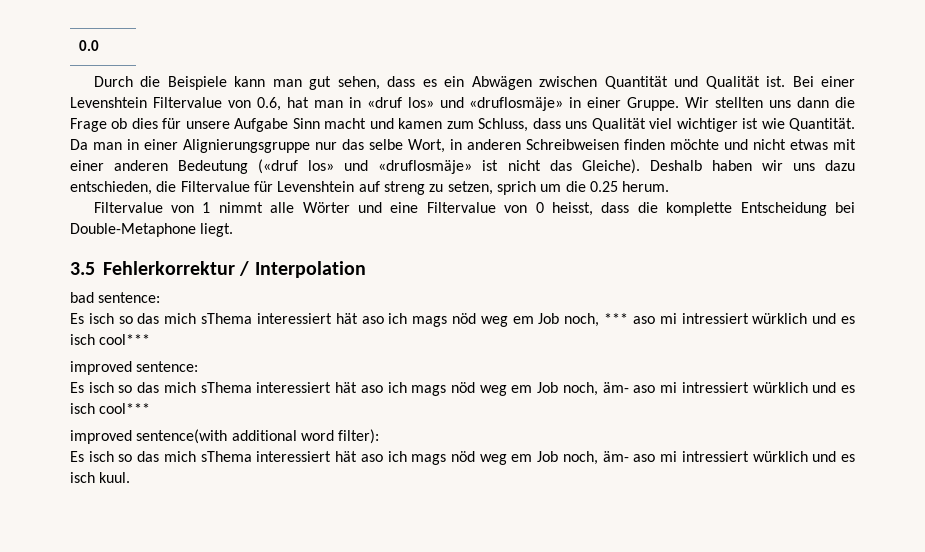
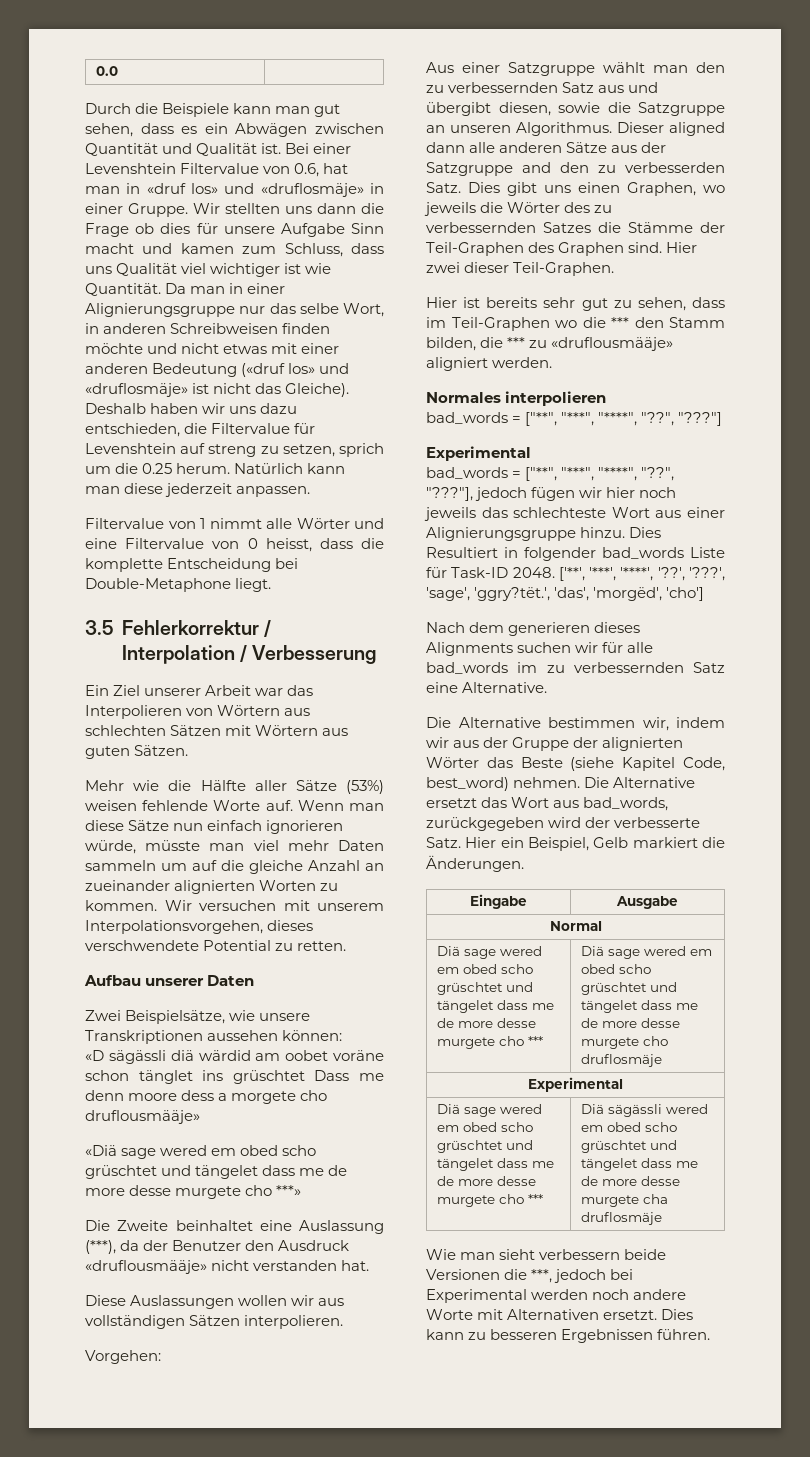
+ Natürlich kann man diese jederzeit anpassen.
- 3.5 Fehlerkorrektur / Interpolation
- bad sentence:
- Es isch so das mich sThema interessiert hät aso ich mags nöd weg em Job noch, *** aso mi intressiert würklich und es isch cool***
- improved sentence:
- Es isch so das mich sThema interessiert hät aso ich mags nöd weg em Job noch, äm- aso mi intressiert würklich und es isch cool***
- improved sentence(with additional word filter):
- Es isch so das mich sThema interessiert hät aso ich mags nöd weg em Job noch, äm- aso mi intressiert würklich und es isch kuul.
+ 3.5 Fehlerkorrektur / Interpolation / Verbesserung
+ Ein Ziel unserer Arbeit war das Interpolieren von Wörtern aus schlechten Sätzen mit Wörtern aus guten Sätzen.
+ Mehr wie die Hälfte aller Sätze (53%) weisen fehlende Worte auf. Wenn man diese Sätze nun einfach ignorieren würde, müsste man viel mehr Daten sammeln um auf die gleiche Anzahl an zueinander alignierten Worten zu kommen. Wir versuchen mit unserem Interpolationsvorgehen, dieses verschwendete Potential zu retten.
+ Aufbau unserer Daten
+ Zwei Beispielsätze, wie unsere Transkriptionen aussehen können:
+ «D sägässli diä wärdid am oobet voräne schon tänglet ins grüschtet Dass me denn moore dess a morgete cho druflousmääje»
+ «Diä sage wered em obed scho grüschtet und tängelet dass me de more desse murgete cho ***»
+ Die Zweite beinhaltet eine Auslassung (***), da der Benutzer den Ausdruck «druflousmääje» nicht verstanden hat.
+ Diese Auslassungen wollen wir aus vollständigen Sätzen interpolieren.
+ Vorgehen:
+ Aus einer Satzgruppe wählt man den zu verbessernden Satz aus und übergibt diesen, sowie die Satzgruppe an unseren Algorithmus. Dieser aligned dann alle anderen Sätze aus der Satzgruppe and den zu verbesserden Satz. Dies gibt uns einen Graphen, wo jeweils die Wörter des zu verbessernden Satzes die Stämme der Teil-Graphen des Graphen sind. Hier zwei dieser Teil-Graphen.
+ Hier ist bereits sehr gut zu sehen, dass im Teil-Graphen wo die *** den Stamm bilden, die *** zu «druflousmääje» aligniert werden.
+ Normales interpolieren
+ bad_words = ["**", "***", "****", "??", "???"]
+ Experimental
+ bad_words = ["**", "***", "****", "??", "???"], jedoch fügen wir hier noch jeweils das schlechteste Wort aus einer Alignierungsgruppe hinzu. Dies Resultiert in folgender bad_words Liste für Task-ID 2048. ['**', '***', '****', '??', '???', 'sage', 'ggry?tët.', 'das', 'morgëd', 'cho']
+ Nach dem generieren dieses Alignments suchen wir für alle bad_words im zu verbessernden Satz eine Alternative.
+ Die Alternative bestimmen wir, indem wir aus der Gruppe der alignierten Wörter das Beste (siehe Kapitel Code, best_word) nehmen. Die Alternative ersetzt das Wort aus bad_words, zurückgegeben wird der verbesserte Satz. Hier ein Beispiel, Gelb markiert die Änderungen.
+ Eingabe | Ausgabe
+ Normal
+ Diä sage wered em obed scho grüschtet und tängelet dass me de more desse murgete cho *** | Diä sage wered em obed scho grüschtet und tängelet dass me de more desse murgete cho druflosmäje
+ Experimental
+ Diä sage wered em obed scho grüschtet und tängelet dass me de more desse murgete cho *** | Diä sägässli wered em obed scho grüschtet und tängelet dass me de more desse murgete cha druflosmäje
+ Wie man sieht verbessern beide Versionen die ***, jedoch bei Experimental werden noch andere Worte mit Alternativen ersetzt. Dies kann zu besseren Ergebnissen führen.

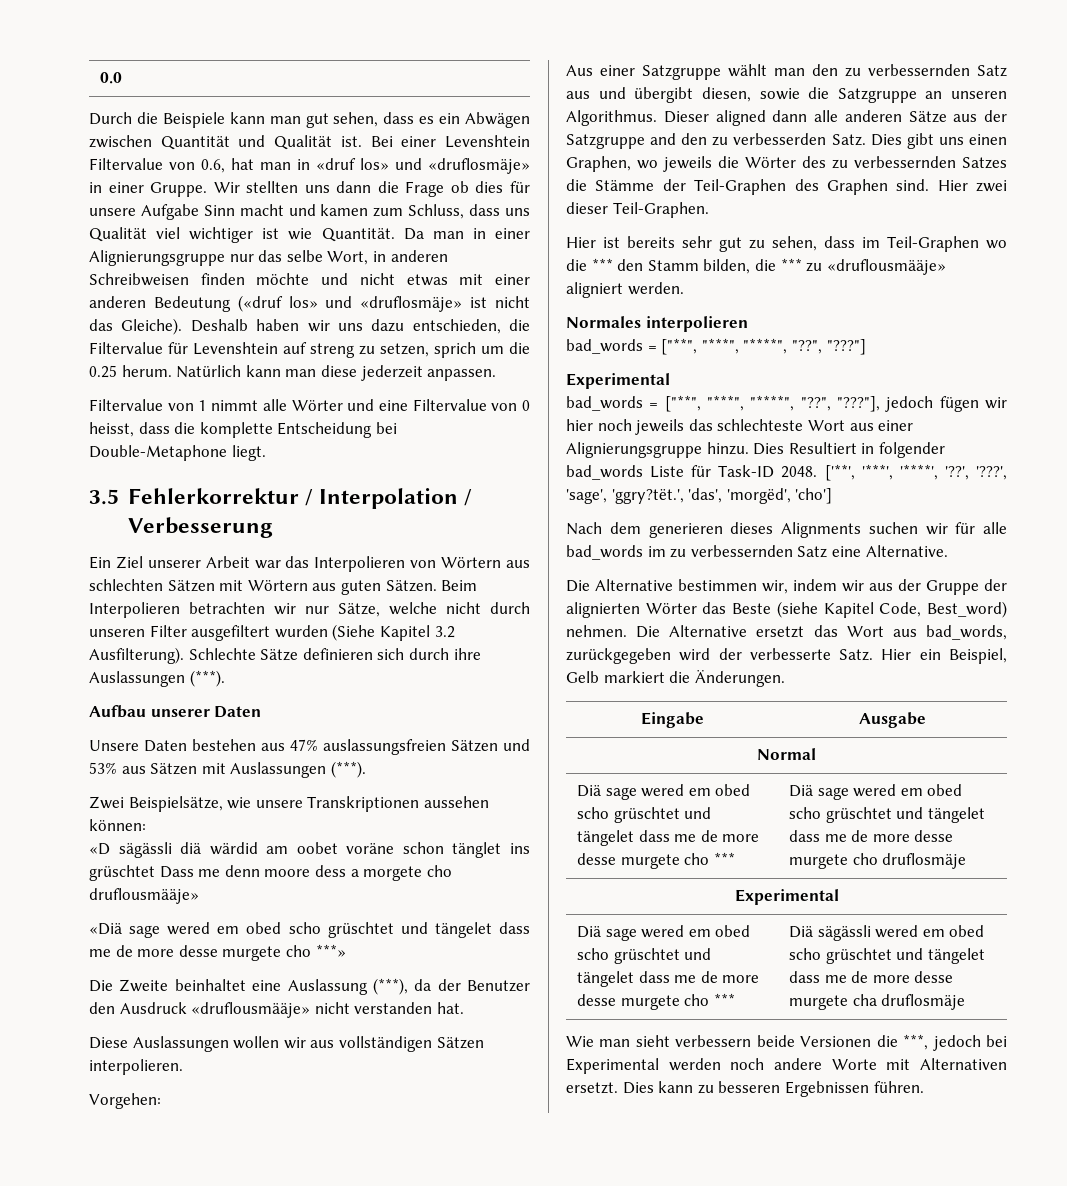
- Ein Ziel unserer Arbeit war das Interpolieren von Wörtern aus schlechten Sätzen mit Wörtern aus guten Sätzen.
- Mehr wie die Hälfte aller Sätze (53%) weisen fehlende Worte auf. Wenn man diese Sätze nun einfach ignorieren würde, müsste man viel mehr Daten sammeln um auf die gleiche Anzahl an zueinander alignierten Worten zu kommen. Wir versuchen mit unserem Interpolationsvorgehen, dieses verschwendete Potential zu retten.
+ Ein Ziel unserer Arbeit war das Interpolieren von Wörtern aus schlechten Sätzen mit Wörtern aus guten Sätzen. Beim Interpolieren betrachten wir nur Sätze, welche nicht durch unseren Filter ausgefiltert wurden (Siehe Kapitel 3.2 Ausfilterung). Schlechte Sätze definieren sich durch ihre Auslassungen (***).
  Aufbau unserer Daten
+ Unsere Daten bestehen aus 47% auslassungsfreien Sätzen und 53% aus Sätzen mit Auslassungen (***).
- Die Alternative bestimmen wir, indem wir aus der Gruppe der alignierten Wörter das Beste (siehe Kapitel Code, best_word) nehmen.
+ Die Alternative bestimmen wir, indem wir aus der Gruppe der alignierten Wörter das Beste (siehe Kapitel Code, Best_word) nehmen.

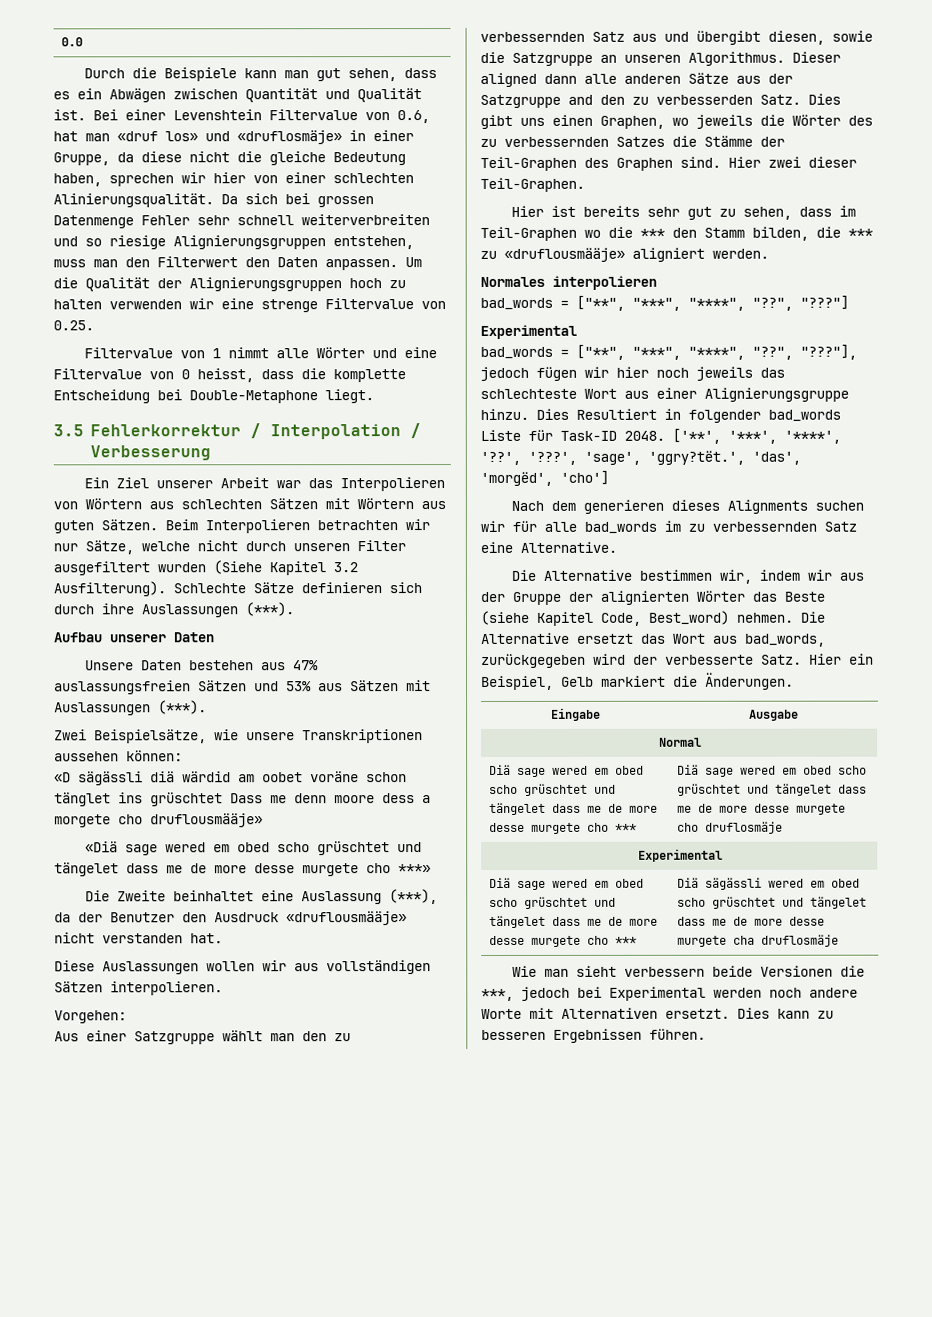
- Bei einer Levenshtein Filtervalue von 0.6, hat man in «druf los» und «druflosmäje» in einer Gruppe. Wir stellten uns dann die Frage ob dies für unsere Aufgabe Sinn macht und kamen zum Schluss, dass uns Qualität viel wichtiger ist wie Quantität. Da man in einer Alignierungsgruppe nur das selbe Wort, in anderen Schreibweisen finden möchte und nicht etwas mit einer anderen Bedeutung («druf los» und «druflosmäje» ist nicht das Gleiche). Deshalb haben wir uns dazu entschieden, die Filtervalue für Levenshtein auf streng zu setzen, sprich um die 0.25 herum. Natürlich kann man diese jederzeit anpassen.
+ Bei einer Levenshtein Filtervalue von 0.6, hat man «druf los» und «druflosmäje» in einer Gruppe, da diese nicht die gleiche Bedeutung haben, sprechen wir hier von einer schlechten Alinierungsqualität. Da sich bei grossen Datenmenge Fehler sehr schnell weiterverbreiten und so riesige Alignierungsgruppen entstehen, muss man den Filterwert den Daten anpassen. Um die Qualität der Alignierungsgruppen hoch zu halten verwenden wir eine strenge Filtervalue von 0.25.

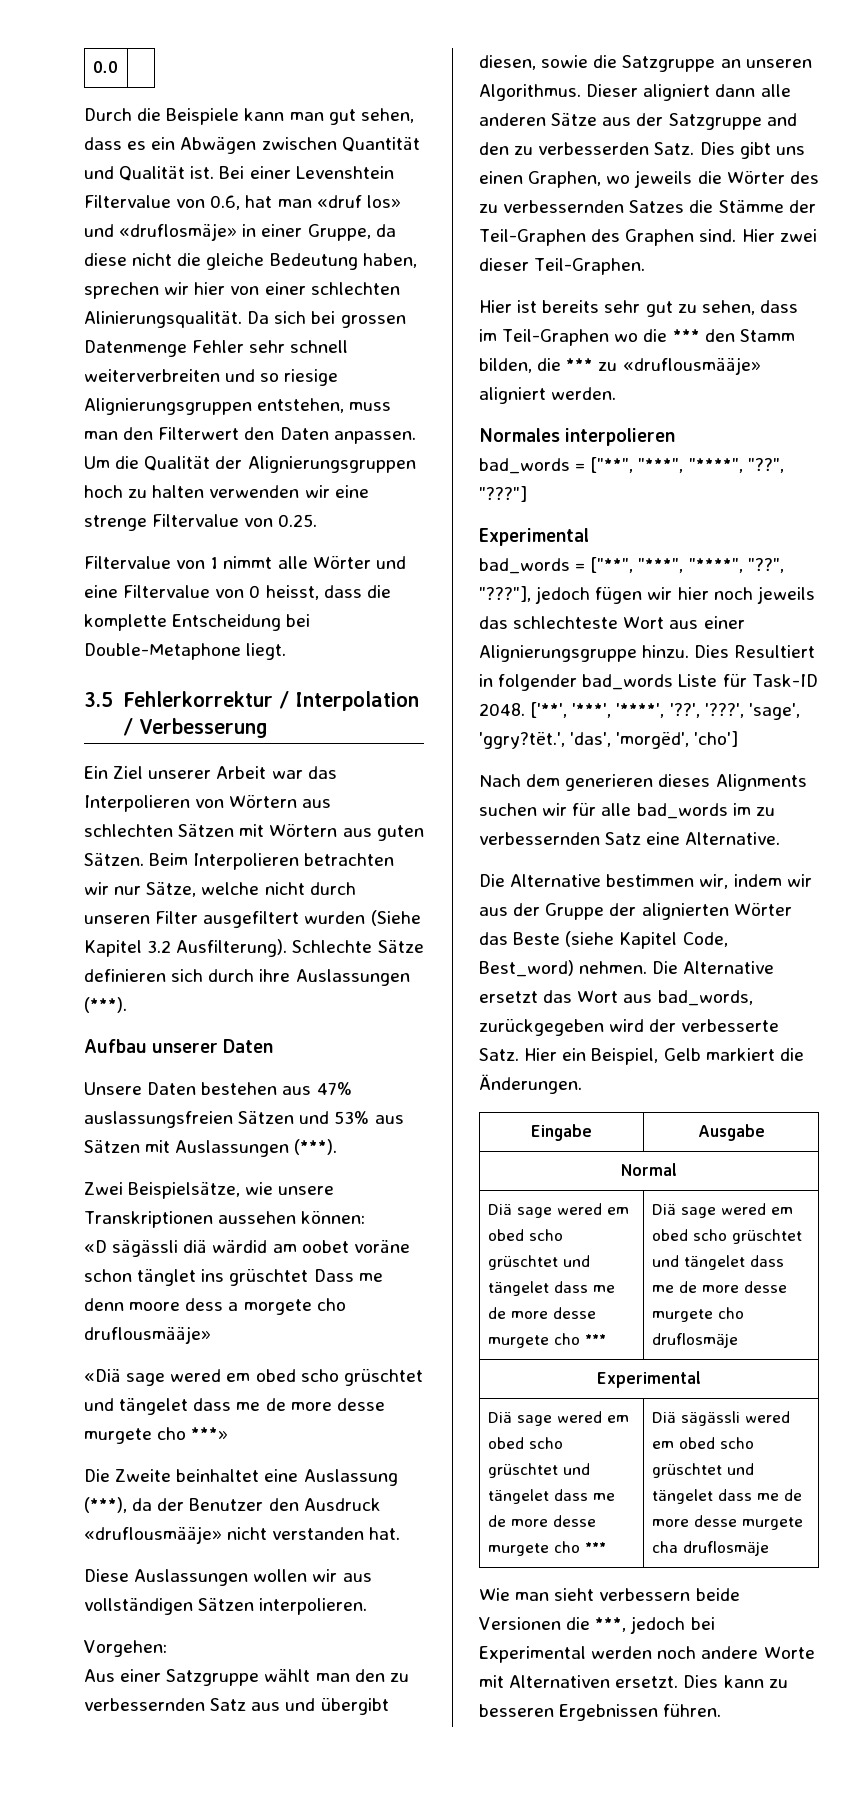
- Dieser aligned dann alle anderen Sätze aus der Satzgruppe and den zu verbesserden Satz.
+ Dieser aligniert dann alle anderen Sätze aus der Satzgruppe and den zu verbesserden Satz.

